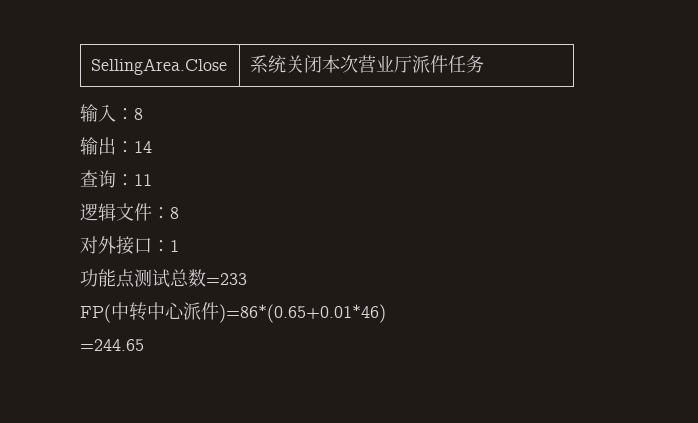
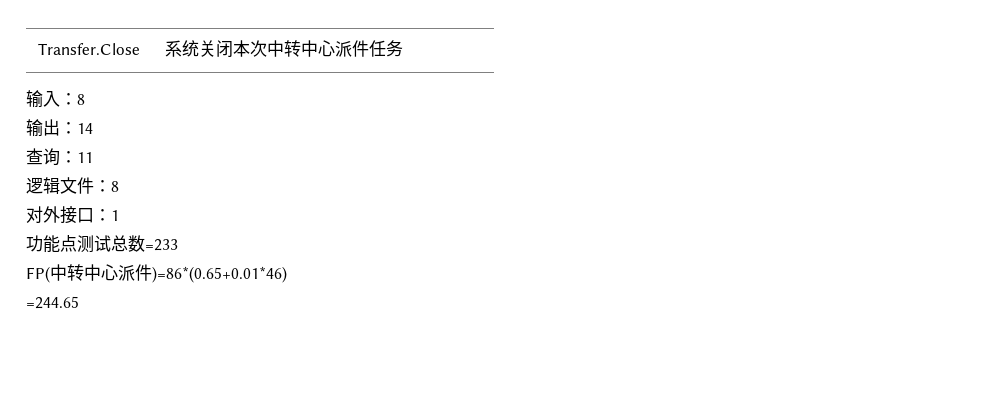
- SellingArea.Close | 系统关闭本次营业厅派件任务
+ Transfer.Close | 系统关闭本次中转中心派件任务

